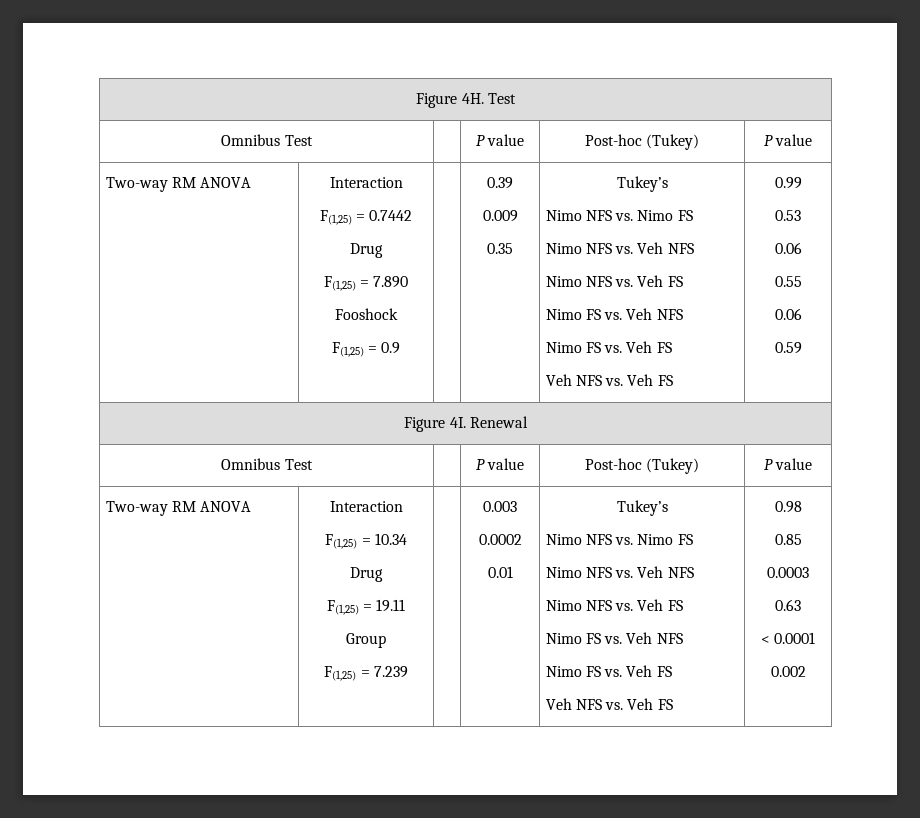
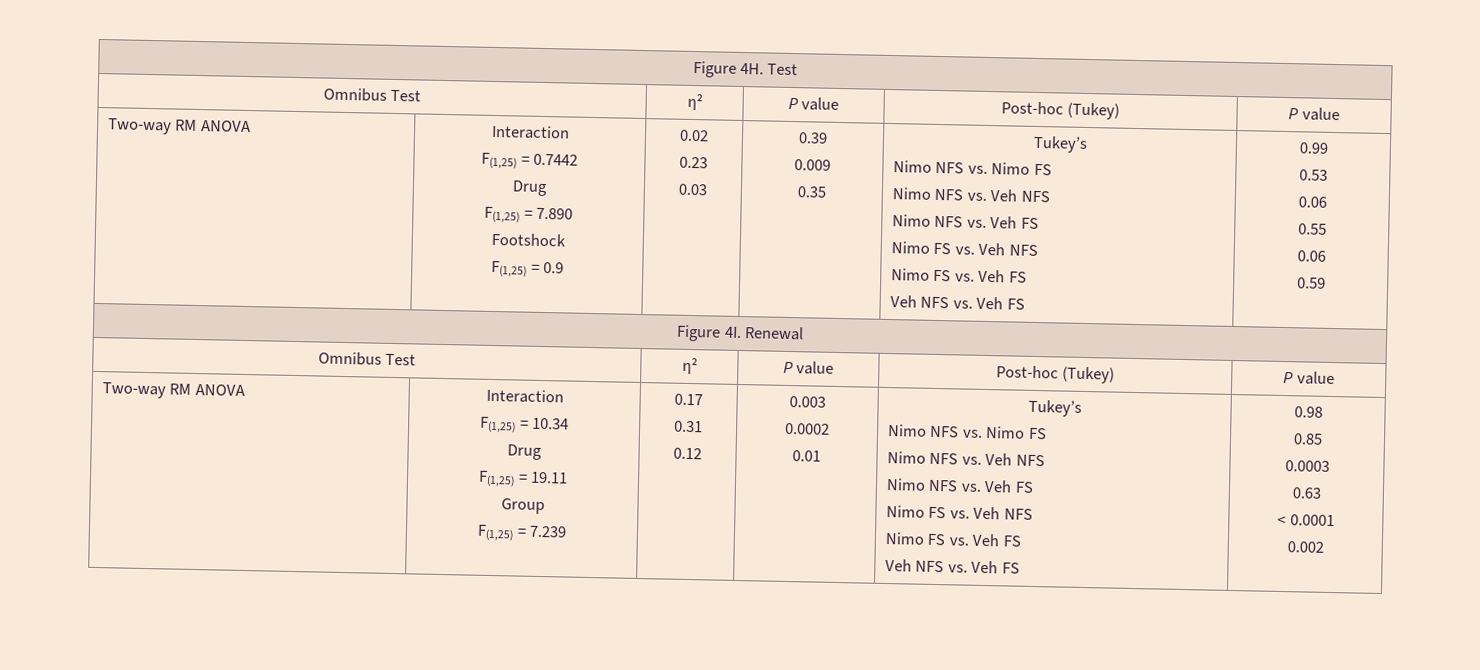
  Figure 4H. Test
- Omnibus Test | | P value | Post-hoc (Tukey) | P value
+ Omnibus Test | η² | P value | Post-hoc (Tukey) | P value
- Fooshock
+ Footshock
+ 0.02
+ 0.23
+ 0.03
  Figure 4I. Renewal
- Omnibus Test | | P value | Post-hoc (Tukey) | P value
+ Omnibus Test | η² | P value | Post-hoc (Tukey) | P value
+ 0.17
+ 0.31
+ 0.12

